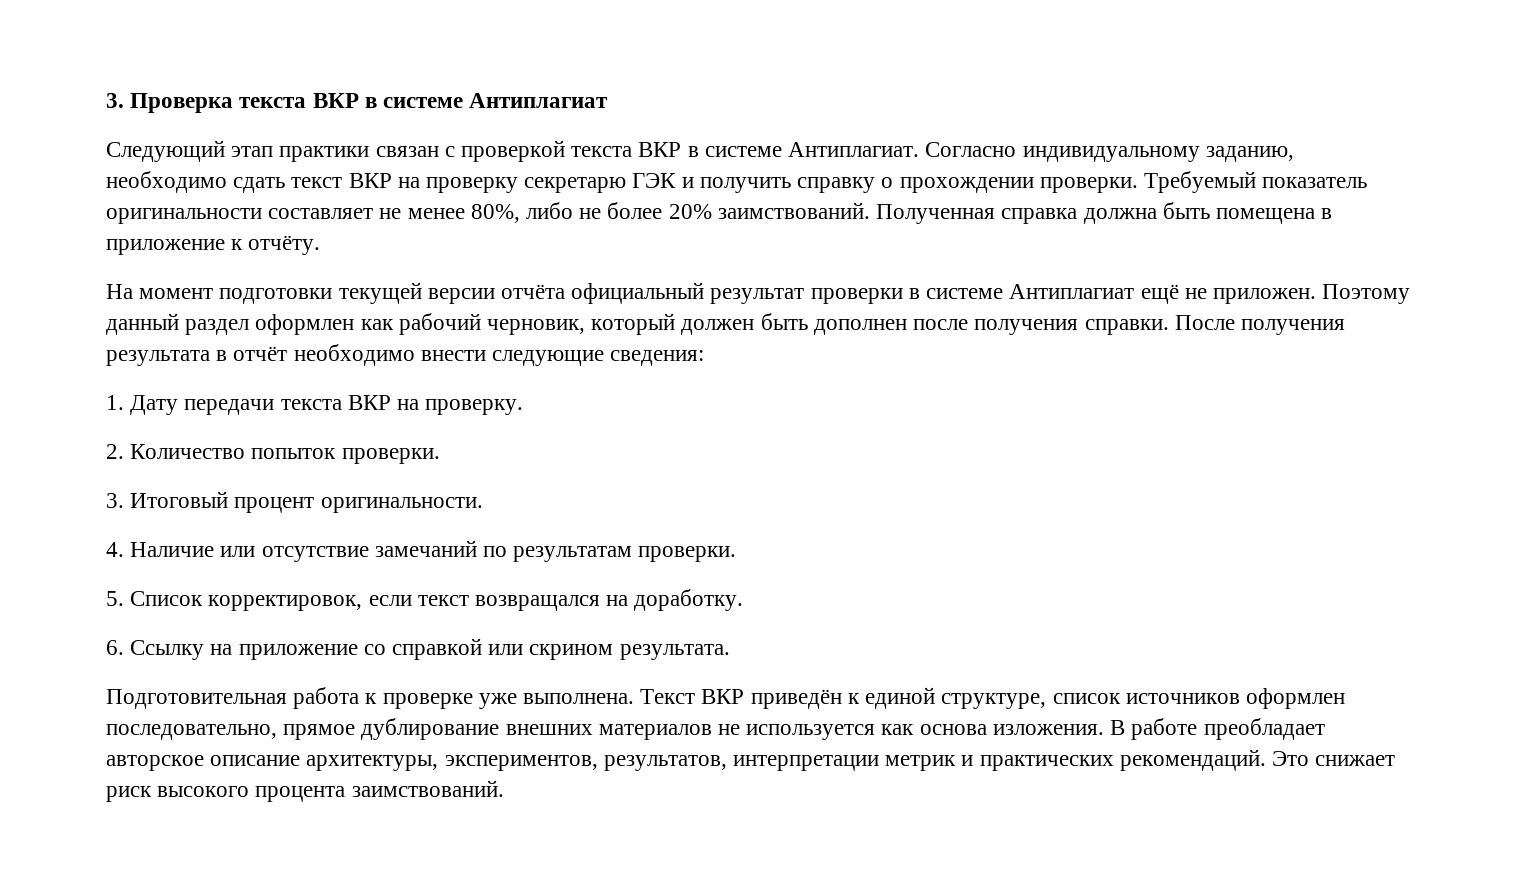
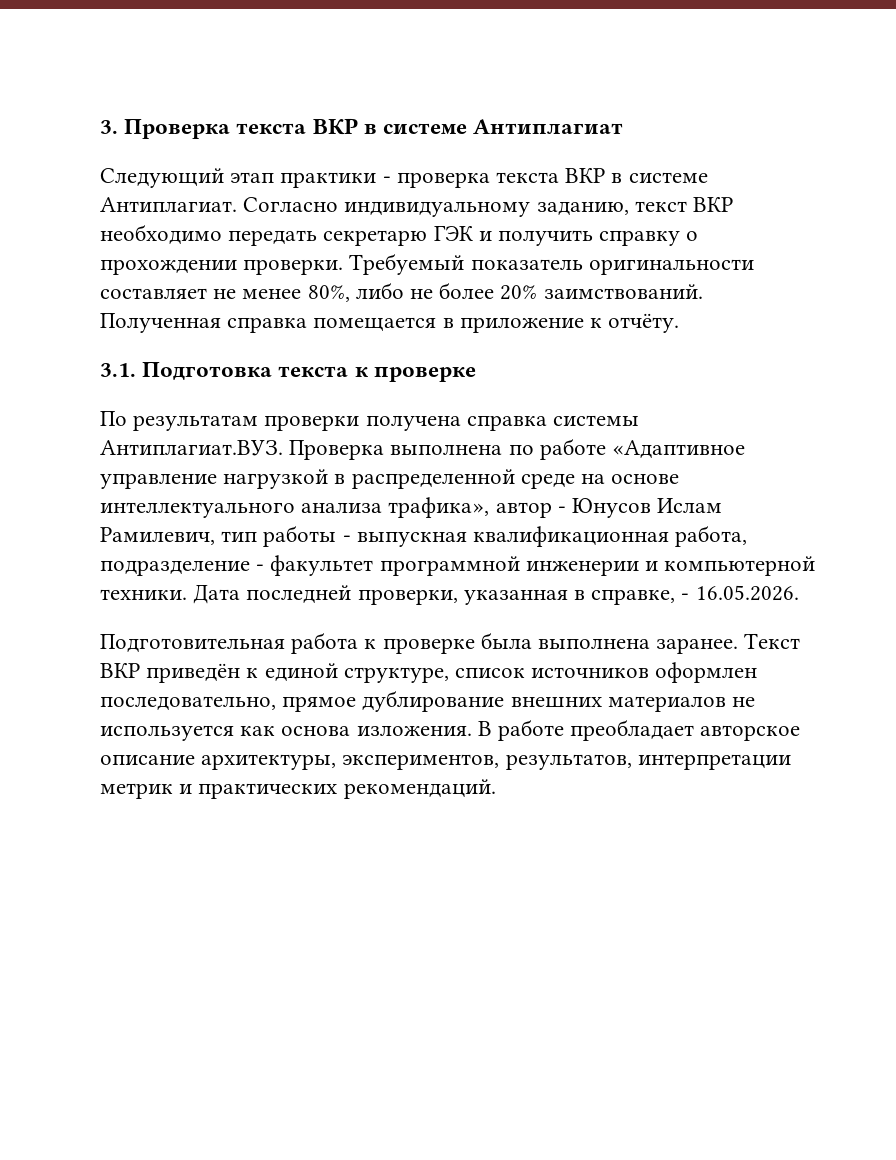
- Следующий этап практики связан с проверкой текста ВКР в системе Антиплагиат.
+ Следующий этап практики - проверка текста ВКР в системе Антиплагиат.
- Согласно индивидуальному заданию, необходимо сдать текст ВКР на проверку секретарю ГЭК и получить справку о прохождении проверки.
+ Согласно индивидуальному заданию, текст ВКР необходимо передать секретарю ГЭК и получить справку о прохождении проверки.
- Полученная справка должна быть помещена в приложение к отчёту.
+ Полученная справка помещается в приложение к отчёту.
- На момент подготовки текущей версии отчёта официальный результат проверки в системе Антиплагиат ещё не приложен. Поэтому данный раздел оформлен как рабочий черновик, который должен быть дополнен после получения справки. После получения результата в отчёт необходимо внести следующие сведения:
- 1. Дату передачи текста ВКР на проверку.
- 2. Количество попыток проверки.
- 3. Итоговый процент оригинальности.
- 4. Наличие или отсутствие замечаний по результатам проверки.
- 5. Список корректировок, если текст возвращался на доработку.
- 6. Ссылку на приложение со справкой или скрином результата.
+ 3.1. Подготовка текста к проверке
+ По результатам проверки получена справка системы Антиплагиат.ВУЗ. Проверка выполнена по работе «Адаптивное управление нагрузкой в распределенной среде на основе интеллектуального анализа трафика», автор - Юнусов Ислам Рамилевич, тип работы - выпускная квалификационная работа, подразделение - факультет программной инженерии и компьютерной техники. Дата последней проверки, указанная в справке, - 16.05.2026.
- Подготовительная работа к проверке уже выполнена.
+ Подготовительная работа к проверке была выполнена заранее.
- Это снижает риск высокого процента заимствований.

